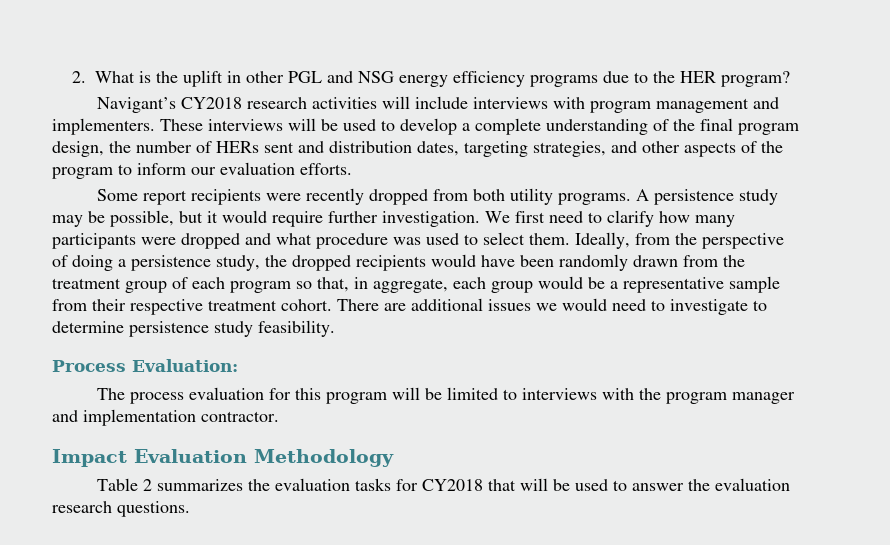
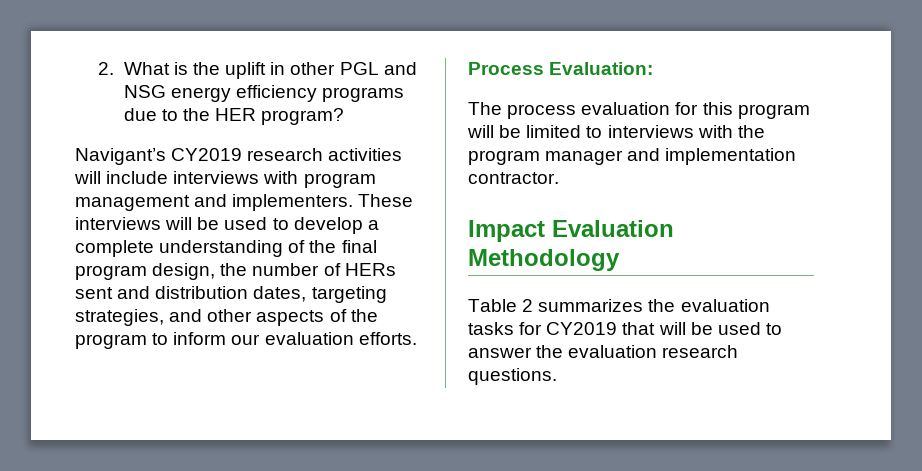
- Navigant’s CY2018 research activities will include interviews with program management and implementers.
+ Navigant’s CY2019 research activities will include interviews with program management and implementers.
- Some report recipients were recently dropped from both utility programs. A persistence study may be possible, but it would require further investigation. We first need to clarify how many participants were dropped and what procedure was used to select them. Ideally, from the perspective of doing a persistence study, the dropped recipients would have been randomly drawn from the treatment group of each program so that, in aggregate, each group would be a representative sample from their respective treatment cohort. There are additional issues we would need to investigate to determine persistence study feasibility.
- Table 2 summarizes the evaluation tasks for CY2018 that will be used to answer the evaluation research questions.
+ Table 2 summarizes the evaluation tasks for CY2019 that will be used to answer the evaluation research questions.

